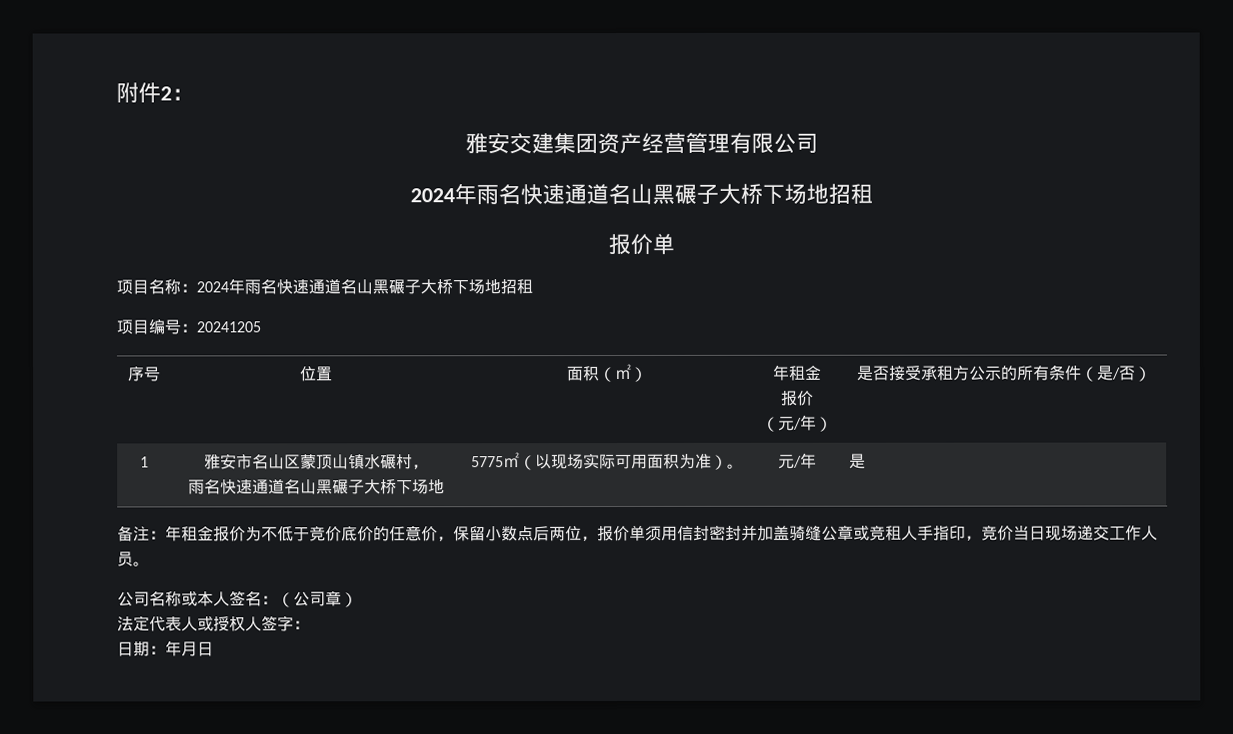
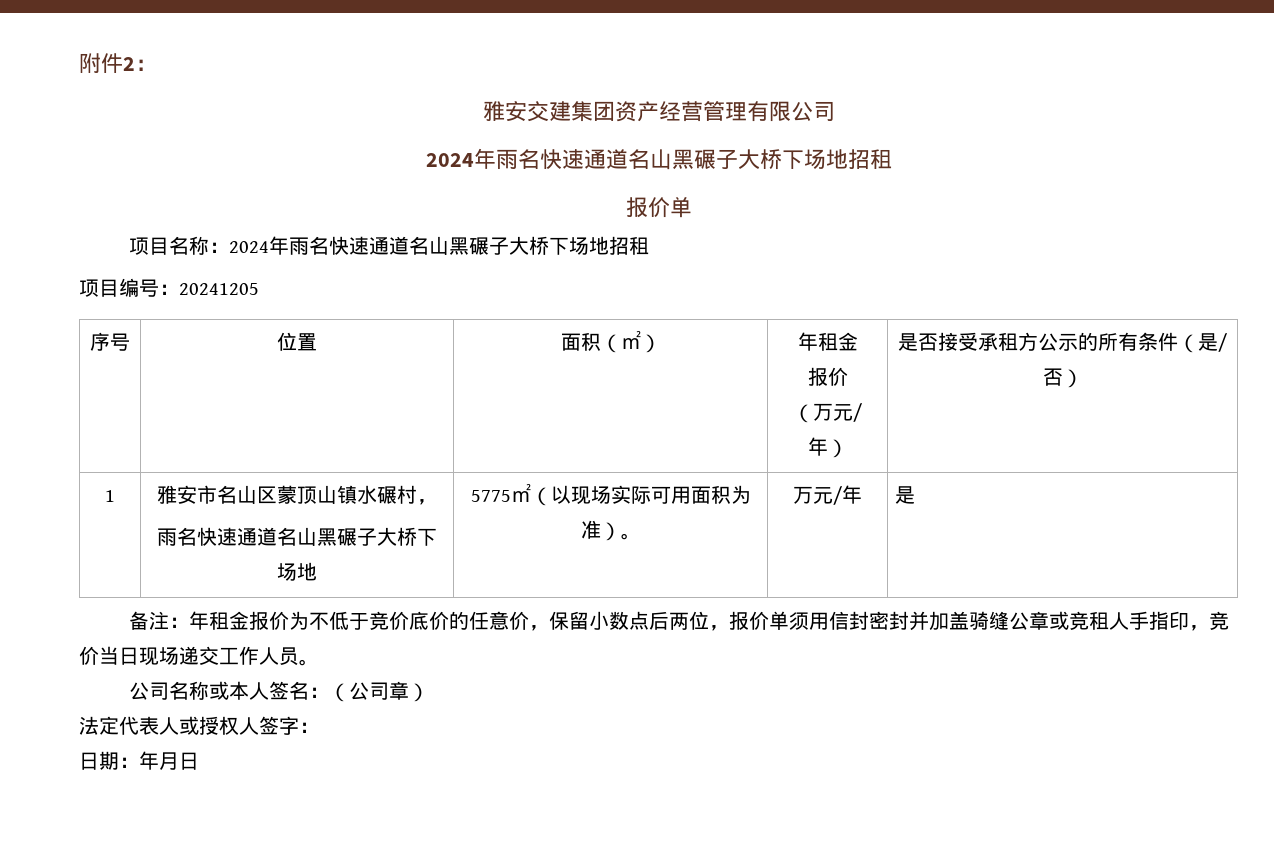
  序号 | 位置 | 面积（㎡） | 年租金
  报价
- （元/年） | 是否接受承租方公示的所有条件（是/否）
+ （万元/年） | 是否接受承租方公示的所有条件（是/否）
  1 | 雅安市名山区蒙顶山镇水碾村，
- 雨名快速通道名山黑碾子大桥下场地 | 5775㎡（以现场实际可用面积为准）。 | 元/年 | 是
+ 雨名快速通道名山黑碾子大桥下场地 | 5775㎡（以现场实际可用面积为准）。 | 万元/年 | 是

